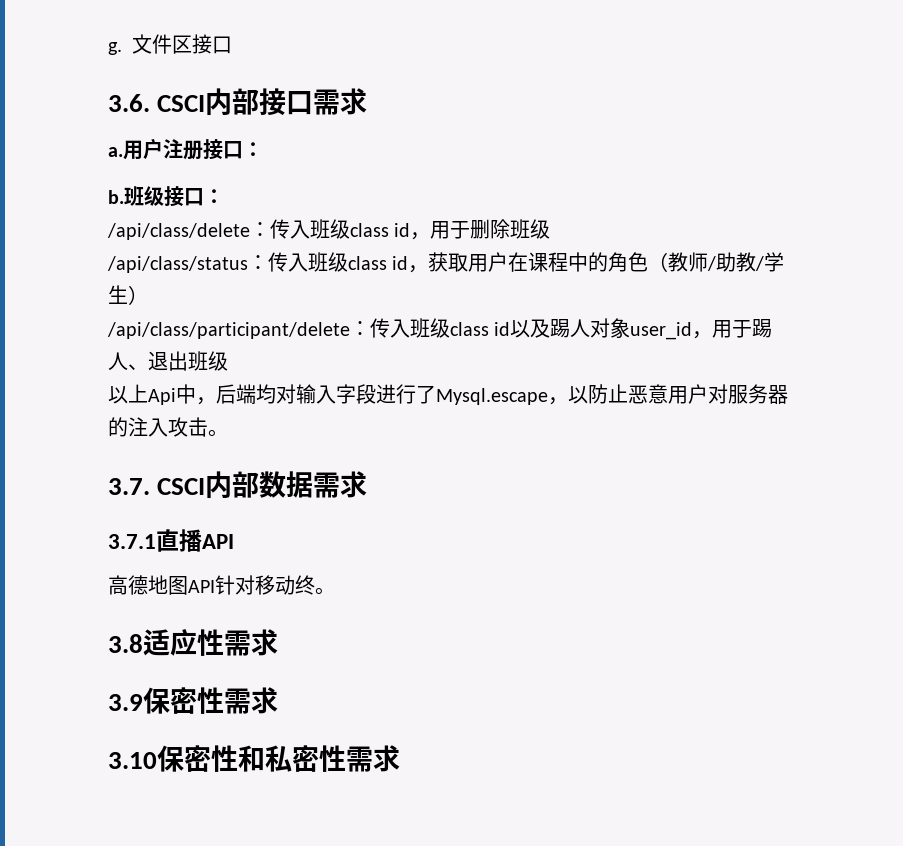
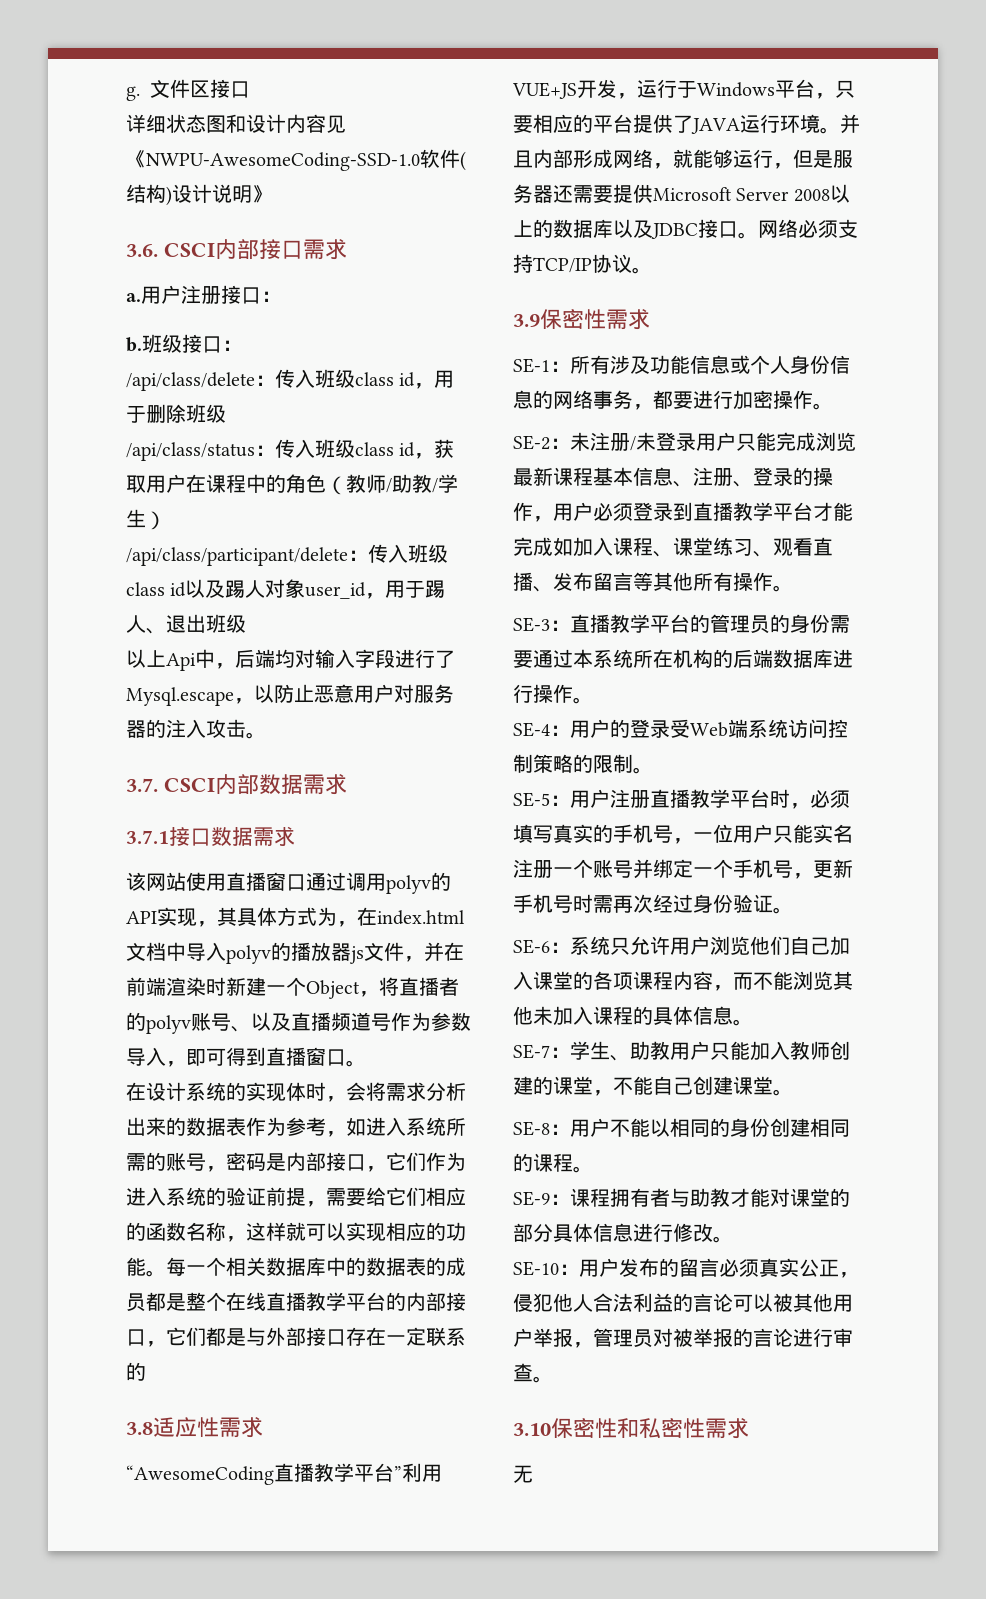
+ 详细状态图和设计内容见《NWPU-AwesomeCoding-SSD-1.0软件(结构)设计说明》
- 3.7.1直播API
- 高德地图API针对移动终。
+ 3.7.1接口数据需求
+ 该网站使用直播窗口通过调用polyv的API实现，其具体方式为，在index.html文档中导入polyv的播放器js文件，并在前端渲染时新建一个Object，将直播者的polyv账号、以及直播频道号作为参数导入，即可得到直播窗口。
+ 在设计系统的实现体时，会将需求分析出来的数据表作为参考，如进入系统所需的账号，密码是内部接口，它们作为进入系统的验证前提，需要给它们相应的函数名称，这样就可以实现相应的功能。每一个相关数据库中的数据表的成员都是整个在线直播教学平台的内部接口，它们都是与外部接口存在一定联系的
  3.8适应性需求
+ “AwesomeCoding直播教学平台”利用VUE+JS开发，运行于Windows平台，只要相应的平台提供了JAVA运行环境。并且内部形成网络，就能够运行，但是服务器还需要提供Microsoft Server 2008以上的数据库以及JDBC接口。网络必须支持TCP/IP协议。
  3.9保密性需求
+ SE-1：所有涉及功能信息或个人身份信息的网络事务，都要进行加密操作。
+ SE-2：未注册/未登录用户只能完成浏览最新课程基本信息、注册、登录的操作，用户必须登录到直播教学平台才能完成如加入课程、课堂练习、观看直播、发布留言等其他所有操作。
+ SE-3：直播教学平台的管理员的身份需要通过本系统所在机构的后端数据库进行操作。
+ SE-4：用户的登录受Web端系统访问控制策略的限制。
+ SE-5：用户注册直播教学平台时，必须填写真实的手机号，一位用户只能实名注册一个账号并绑定一个手机号，更新手机号时需再次经过身份验证。
+ SE-6：系统只允许用户浏览他们自己加入课堂的各项课程内容，而不能浏览其他未加入课程的具体信息。
+ SE-7：学生、助教用户只能加入教师创建的课堂，不能自己创建课堂。
+ SE-8：用户不能以相同的身份创建相同的课程。
+ SE-9：课程拥有者与助教才能对课堂的部分具体信息进行修改。
+ SE-10：用户发布的留言必须真实公正，侵犯他人合法利益的言论可以被其他用户举报，管理员对被举报的言论进行审查。
+ 无

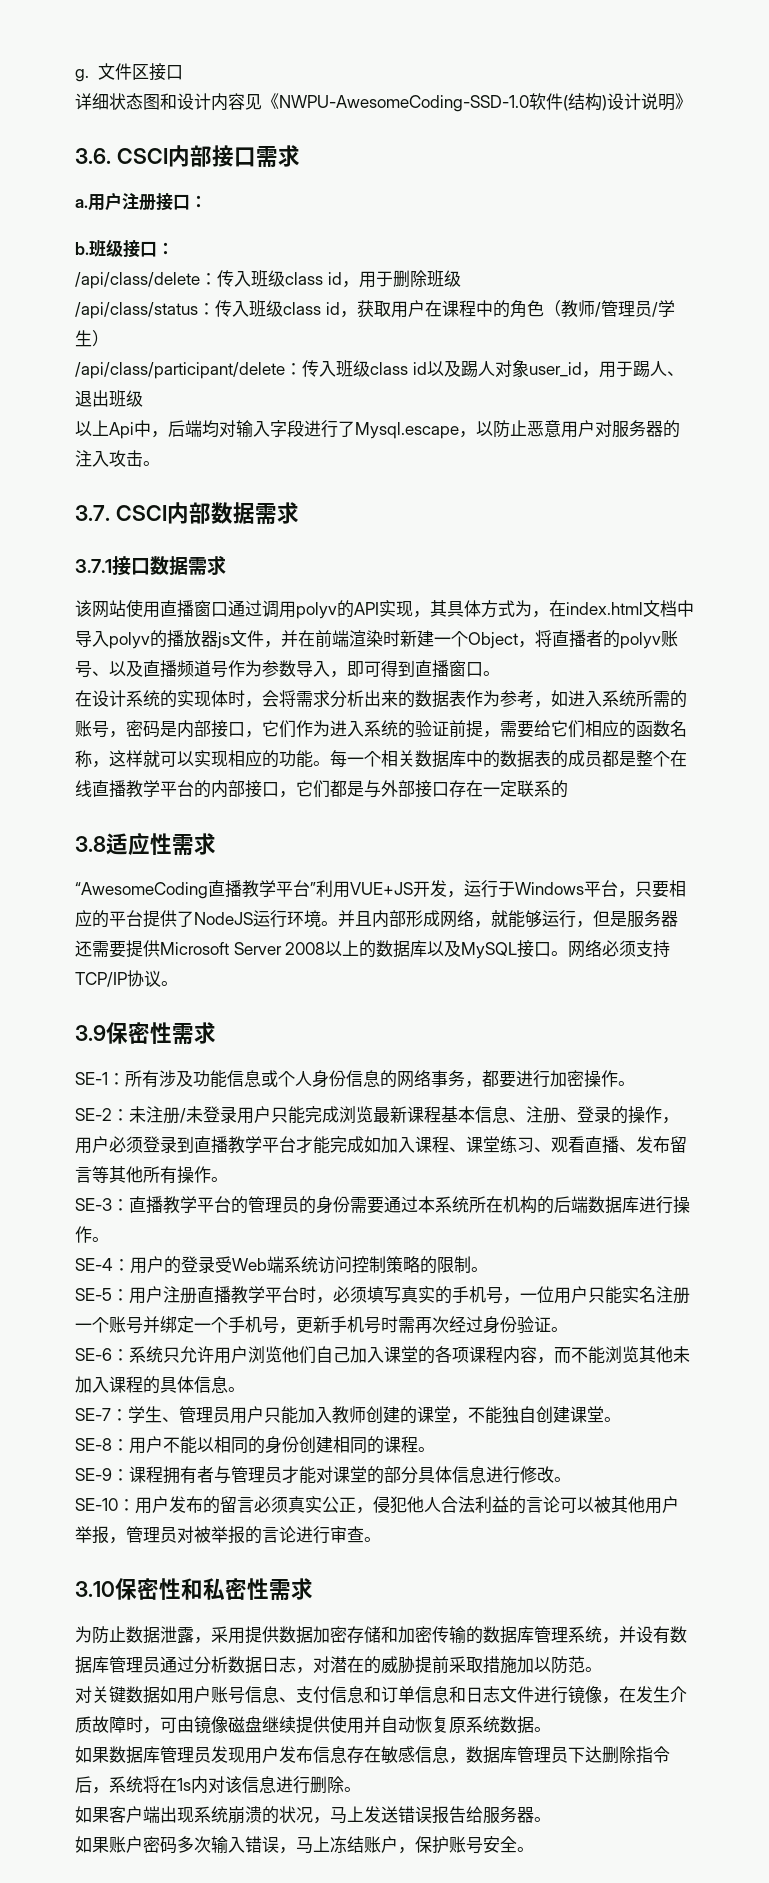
- /api/class/status：传入班级class id，获取用户在课程中的角色（教师/助教/学生）
+ /api/class/status：传入班级class id，获取用户在课程中的角色（教师/管理员/学生）
- “AwesomeCoding直播教学平台”利用VUE+JS开发，运行于Windows平台，只要相应的平台提供了JAVA运行环境。
+ “AwesomeCoding直播教学平台”利用VUE+JS开发，运行于Windows平台，只要相应的平台提供了NodeJS运行环境。
- 并且内部形成网络，就能够运行，但是服务器还需要提供Microsoft Server 2008以上的数据库以及JDBC接口。
+ 并且内部形成网络，就能够运行，但是服务器还需要提供Microsoft Server 2008以上的数据库以及MySQL接口。
- SE-7：学生、助教用户只能加入教师创建的课堂，不能自己创建课堂。
+ SE-7：学生、管理员用户只能加入教师创建的课堂，不能独自创建课堂。
- SE-9：课程拥有者与助教才能对课堂的部分具体信息进行修改。
+ SE-9：课程拥有者与管理员才能对课堂的部分具体信息进行修改。
- 无
+ 为防止数据泄露，采用提供数据加密存储和加密传输的数据库管理系统，并设有数据库管理员通过分析数据日志，对潜在的威胁提前采取措施加以防范。
+ 对关键数据如用户账号信息、支付信息和订单信息和日志文件进行镜像，在发生介质故障时，可由镜像磁盘继续提供使用并自动恢复原系统数据。
+ 如果数据库管理员发现用户发布信息存在敏感信息，数据库管理员下达删除指令后，系统将在1s内对该信息进行删除。
+ 如果客户端出现系统崩溃的状况，马上发送错误报告给服务器。
+ 如果账户密码多次输入错误，马上冻结账户，保护账号安全。

